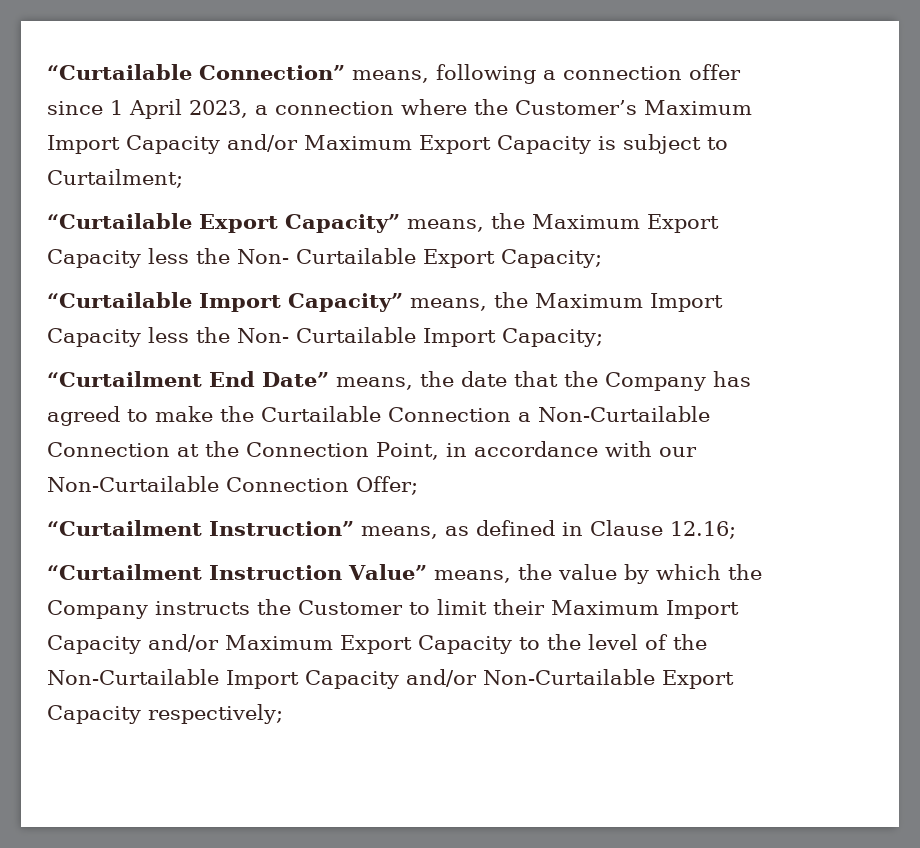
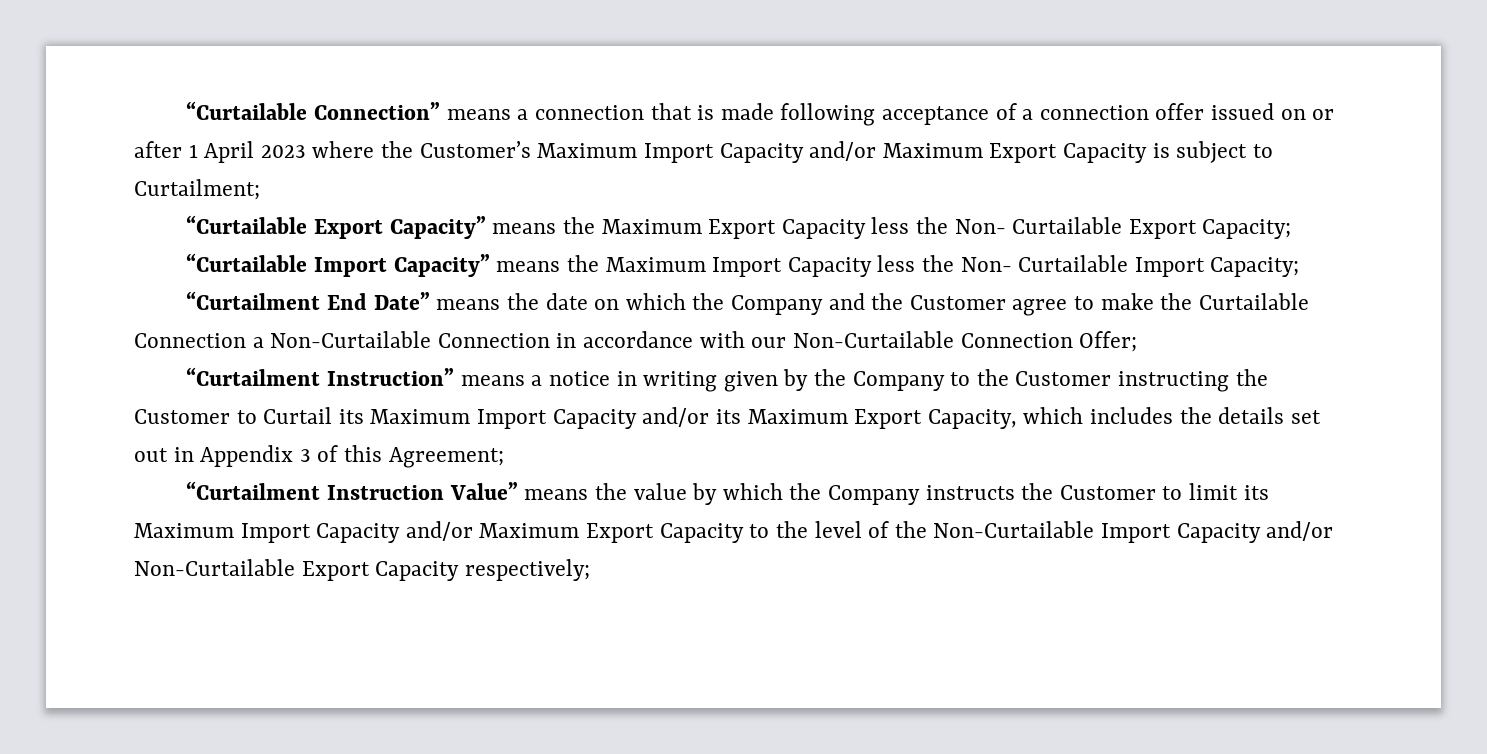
- “Curtailable Connection” means, following a connection offer since 1 April 2023, a connection where the Customer’s Maximum Import Capacity and/or Maximum Export Capacity is subject to Curtailment;
+ “Curtailable Connection” means a connection that is made following acceptance of a connection offer issued on or after 1 April 2023 where the Customer’s Maximum Import Capacity and/or Maximum Export Capacity is subject to Curtailment;
- “Curtailable Export Capacity” means, the Maximum Export Capacity less the Non- Curtailable Export Capacity;
+ “Curtailable Export Capacity” means the Maximum Export Capacity less the Non- Curtailable Export Capacity;
- “Curtailable Import Capacity” means, the Maximum Import Capacity less the Non- Curtailable Import Capacity;
+ “Curtailable Import Capacity” means the Maximum Import Capacity less the Non- Curtailable Import Capacity;
- “Curtailment End Date” means, the date that the Company has agreed to make the Curtailable Connection a Non-Curtailable Connection at the Connection Point, in accordance with our Non-Curtailable Connection Offer;
+ “Curtailment End Date” means the date on which the Company and the Customer agree to make the Curtailable Connection a Non-Curtailable Connection in accordance with our Non-Curtailable Connection Offer;
- “Curtailment Instruction” means, as defined in Clause 12.16;
+ “Curtailment Instruction” means a notice in writing given by the Company to the Customer instructing the Customer to Curtail its Maximum Import Capacity and/or its Maximum Export Capacity, which includes the details set out in Appendix 3 of this Agreement;
- “Curtailment Instruction Value” means, the value by which the Company instructs the Customer to limit their Maximum Import Capacity and/or Maximum Export Capacity to the level of the Non-Curtailable Import Capacity and/or Non-Curtailable Export Capacity respectively;
+ “Curtailment Instruction Value” means the value by which the Company instructs the Customer to limit its Maximum Import Capacity and/or Maximum Export Capacity to the level of the Non-Curtailable Import Capacity and/or Non-Curtailable Export Capacity respectively;

